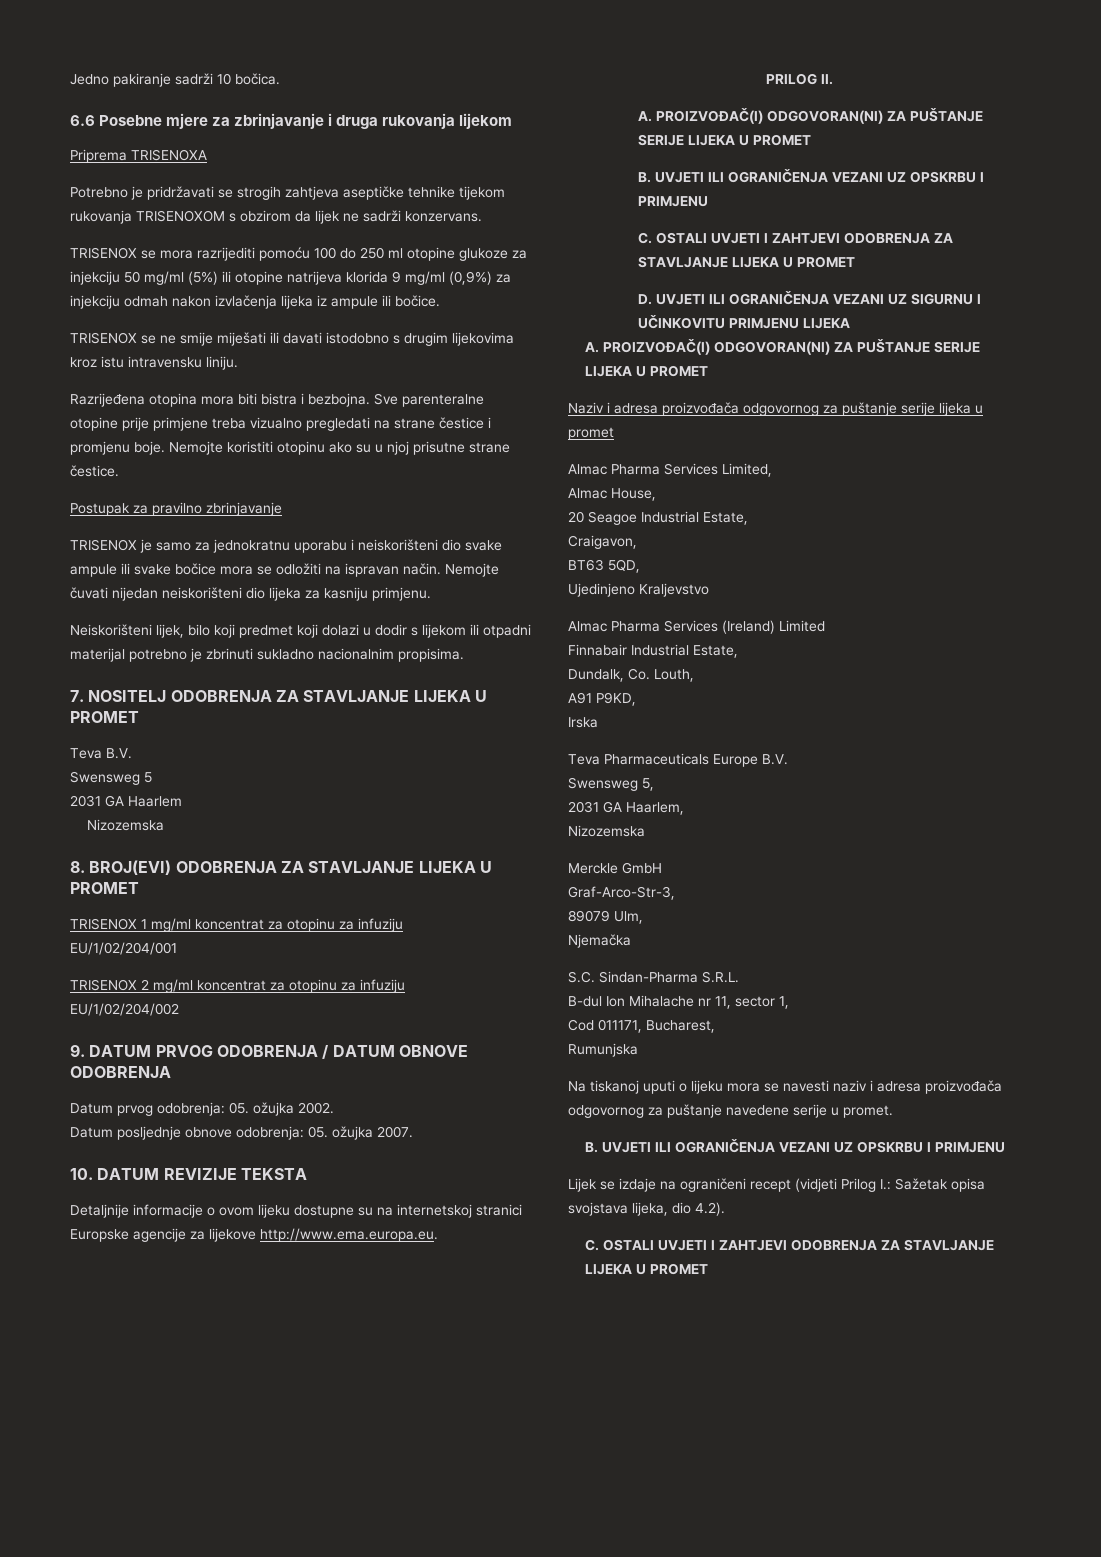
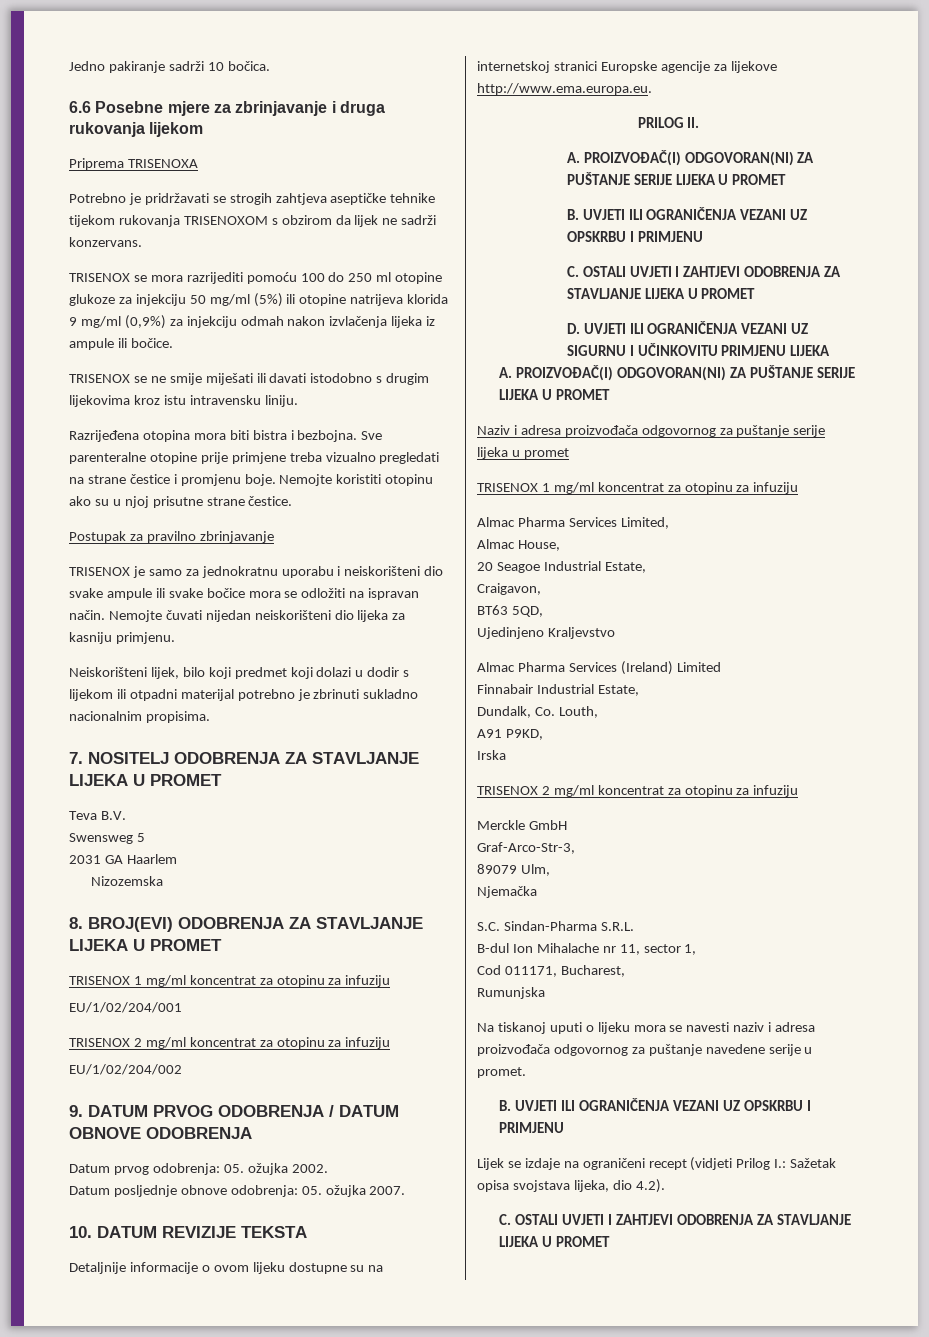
  Naziv i adresa proizvođača odgovornog za puštanje serije lijeka u promet
+ TRISENOX 1 mg/ml koncentrat za otopinu za infuziju
  Irska
- Teva Pharmaceuticals Europe B.V.
- Swensweg 5,
- 2031 GA Haarlem,
- Nizozemska
+ TRISENOX 2 mg/ml koncentrat za otopinu za infuziju

